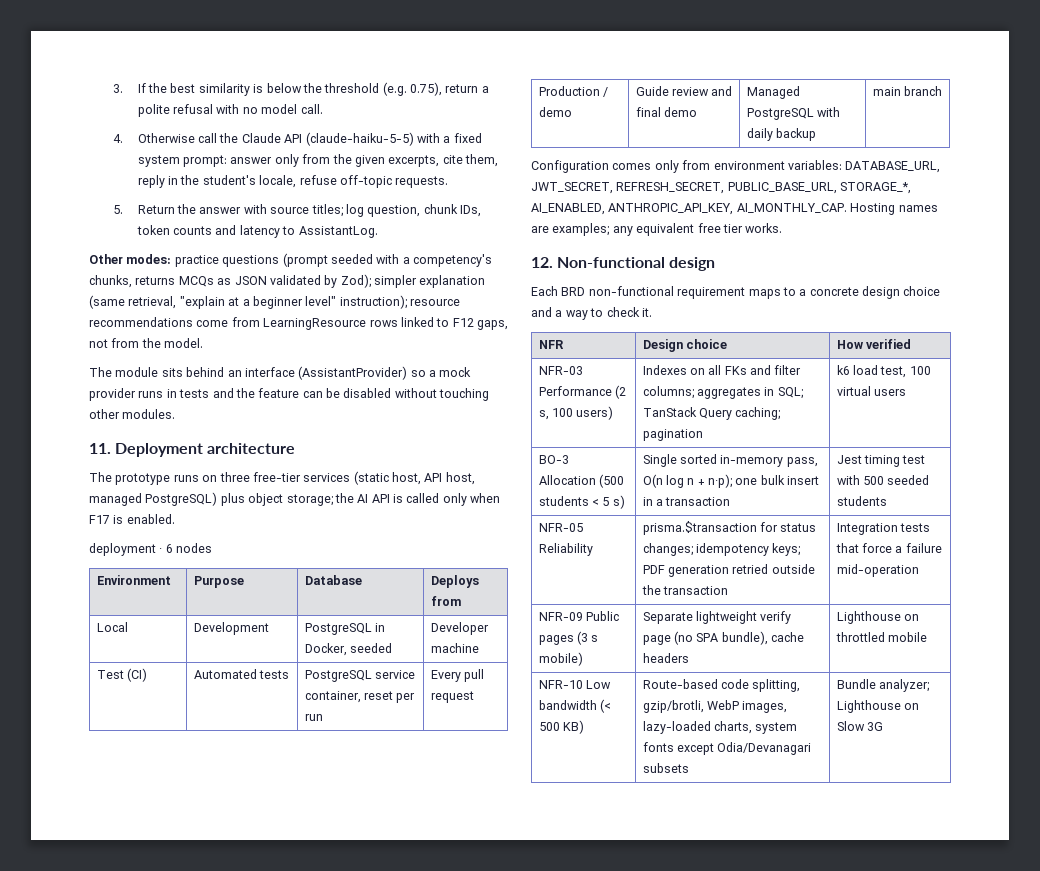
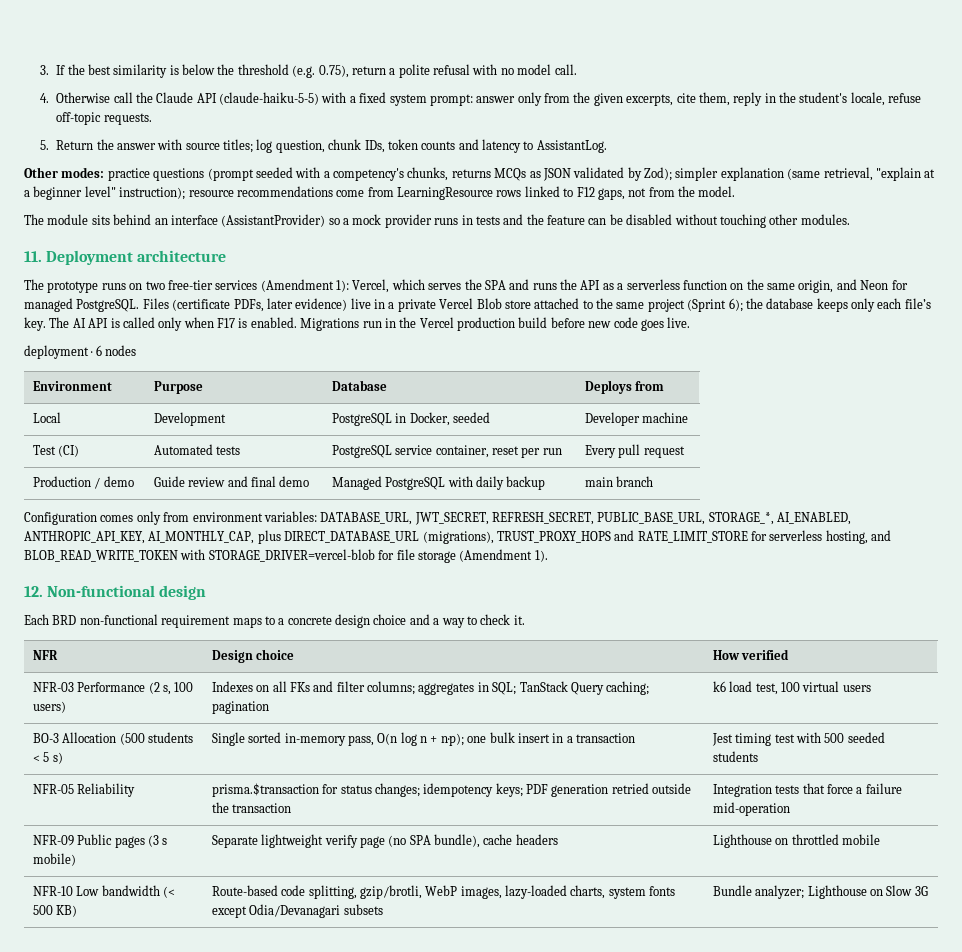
- The prototype runs on three free-tier services (static host, API host, managed PostgreSQL) plus object storage; the AI API is called only when F17 is enabled.
+ The prototype runs on two free-tier services (Amendment 1): Vercel, which serves the SPA and runs the API as a serverless function on the same origin, and Neon for managed PostgreSQL. Files (certificate PDFs, later evidence) live in a private Vercel Blob store attached to the same project (Sprint 6); the database keeps only each file’s key. The AI API is called only when F17 is enabled. Migrations run in the Vercel production build before new code goes live.
- Configuration comes only from environment variables: DATABASE_URL, JWT_SECRET, REFRESH_SECRET, PUBLIC_BASE_URL, STORAGE_*, AI_ENABLED, ANTHROPIC_API_KEY, AI_MONTHLY_CAP. Hosting names are examples; any equivalent free tier works.
+ Configuration comes only from environment variables: DATABASE_URL, JWT_SECRET, REFRESH_SECRET, PUBLIC_BASE_URL, STORAGE_*, AI_ENABLED, ANTHROPIC_API_KEY, AI_MONTHLY_CAP, plus DIRECT_DATABASE_URL (migrations), TRUST_PROXY_HOPS and RATE_LIMIT_STORE for serverless hosting, and BLOB_READ_WRITE_TOKEN with STORAGE_DRIVER=vercel-blob for file storage (Amendment 1).

